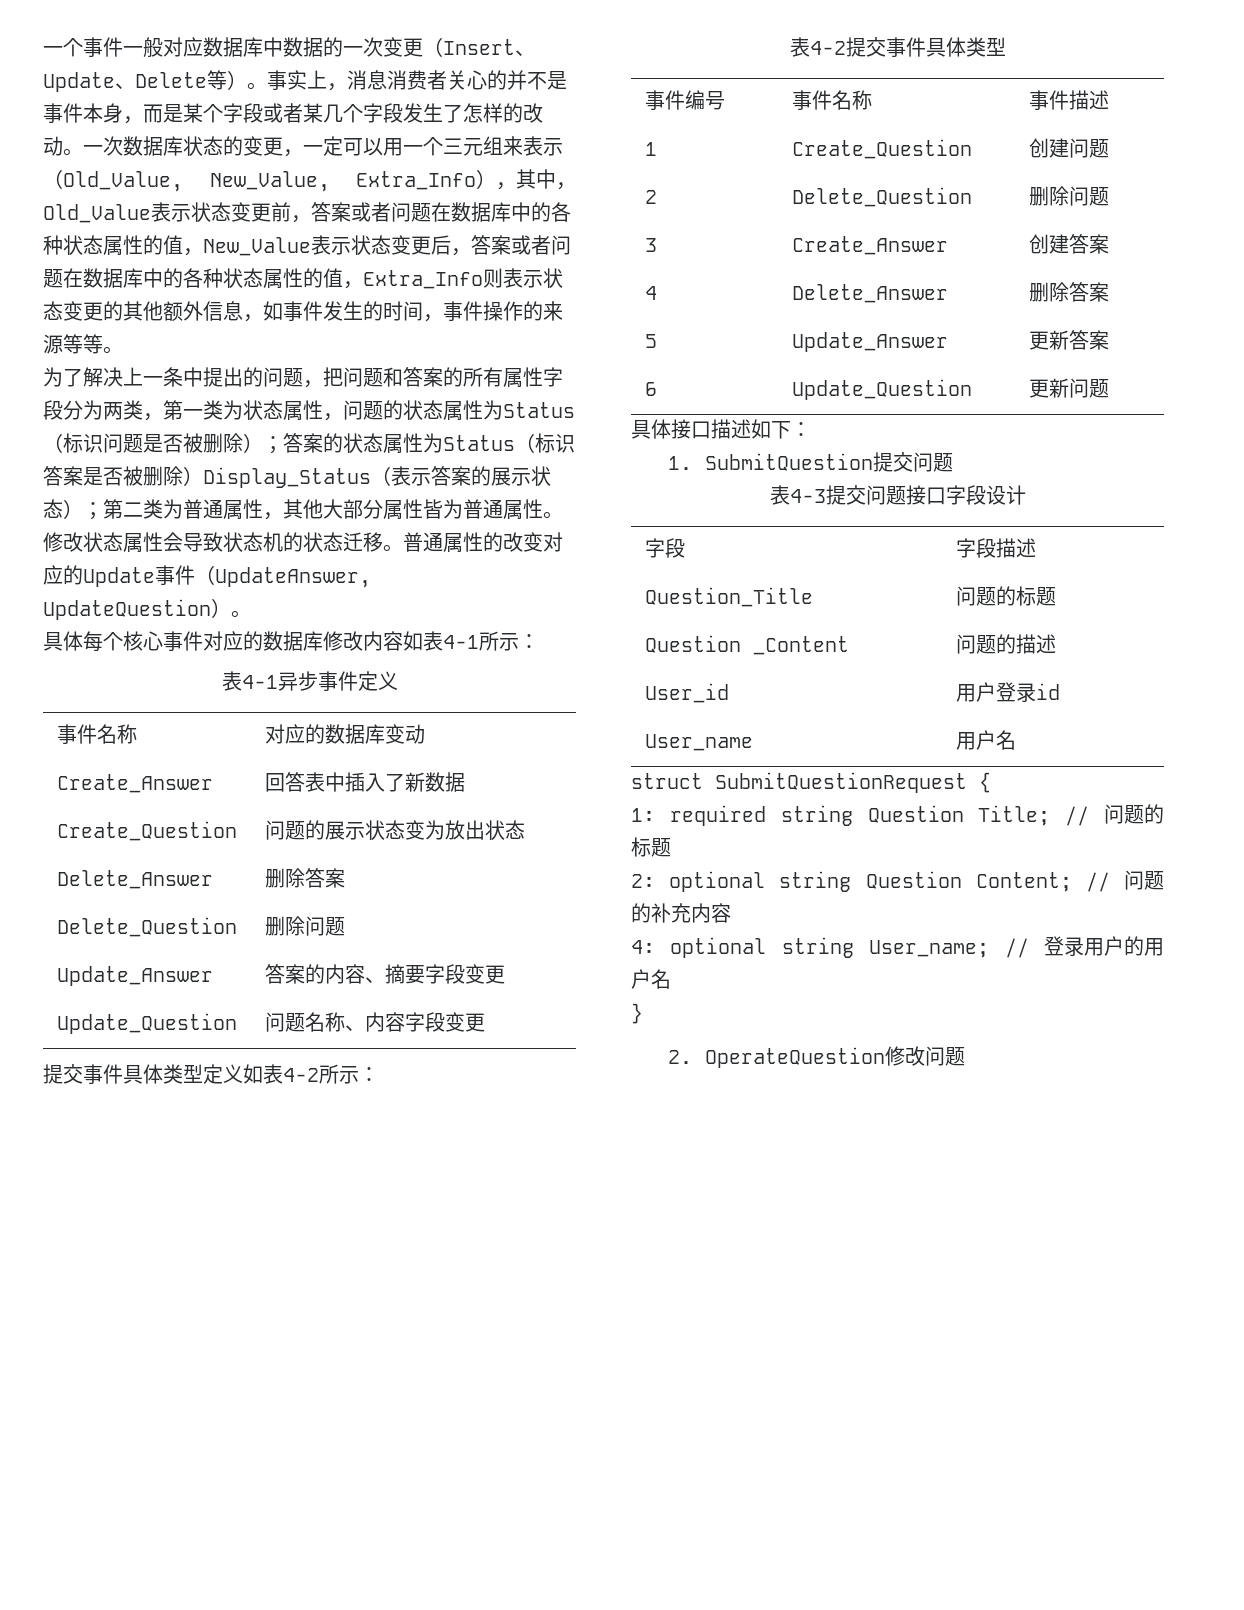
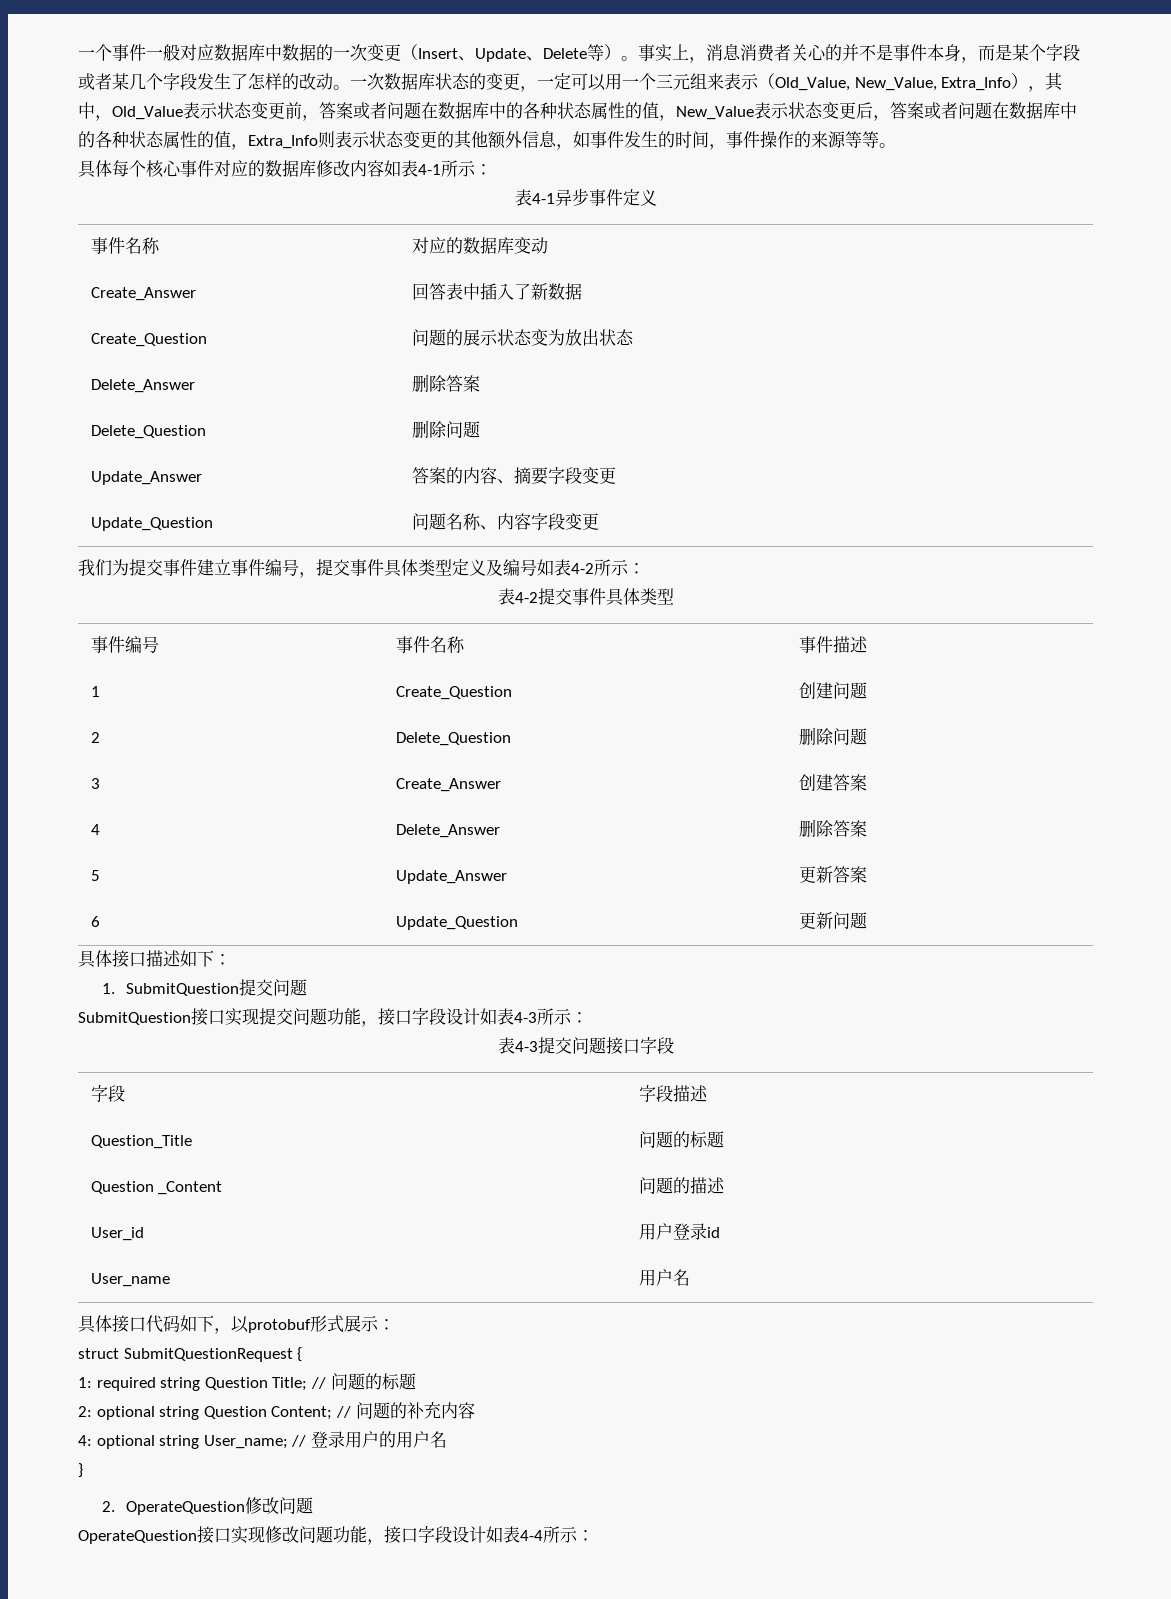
- 为了解决上一条中提出的问题，把问题和答案的所有属性字段分为两类，第一类为状态属性，问题的状态属性为Status（标识问题是否被删除）；答案的状态属性为Status（标识答案是否被删除）Display_Status（表示答案的展示状态）；第二类为普通属性，其他大部分属性皆为普通属性。修改状态属性会导致状态机的状态迁移。普通属性的改变对应的Update事件（UpdateAnswer, UpdateQuestion）。
- 提交事件具体类型定义如表4-2所示：
+ 我们为提交事件建立事件编号，提交事件具体类型定义及编号如表4-2所示：
+ SubmitQuestion接口实现提交问题功能，接口字段设计如表4-3所示：
- 表4-3提交问题接口字段设计
+ 表4-3提交问题接口字段
+ 具体接口代码如下，以protobuf形式展示：
+ OperateQuestion接口实现修改问题功能，接口字段设计如表4-4所示：

